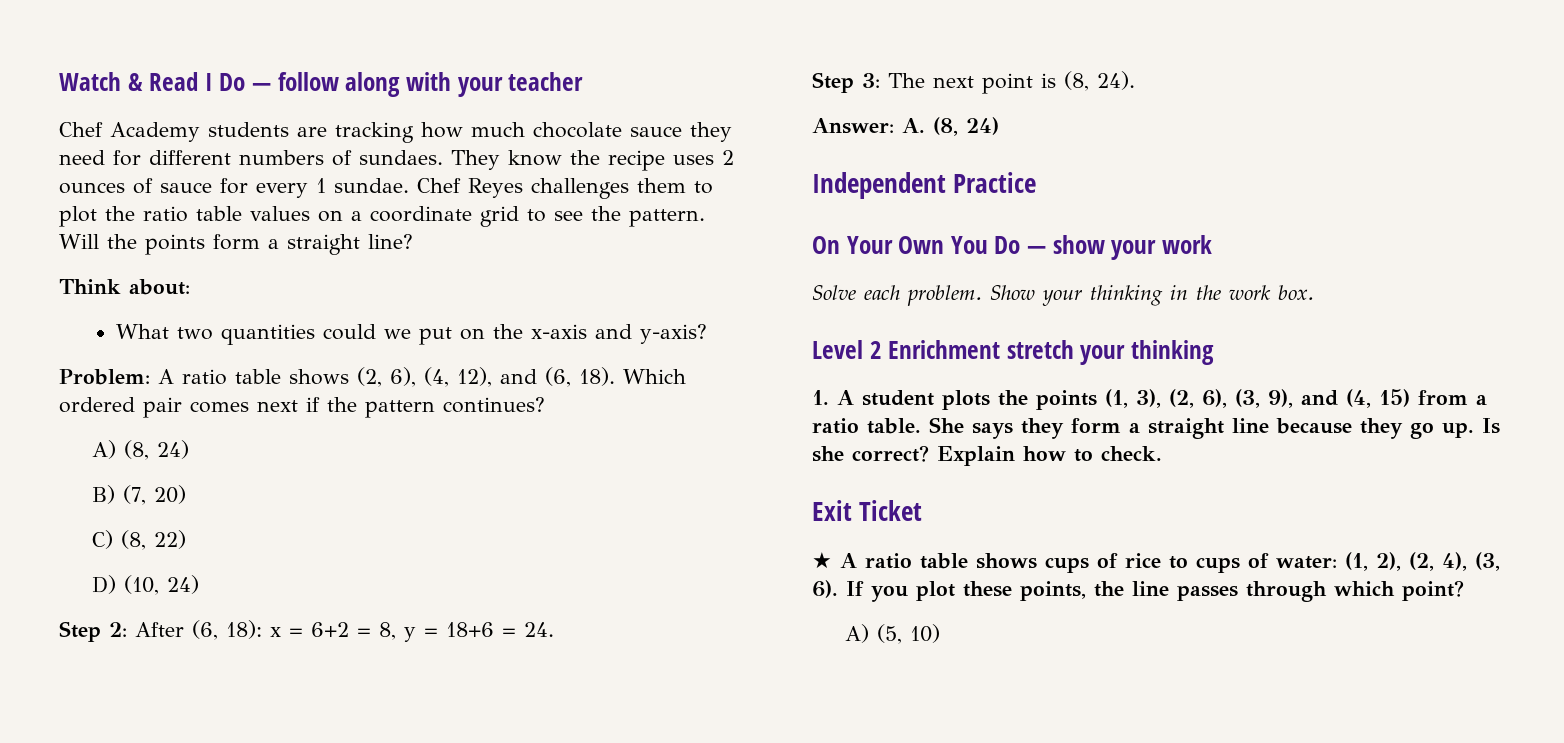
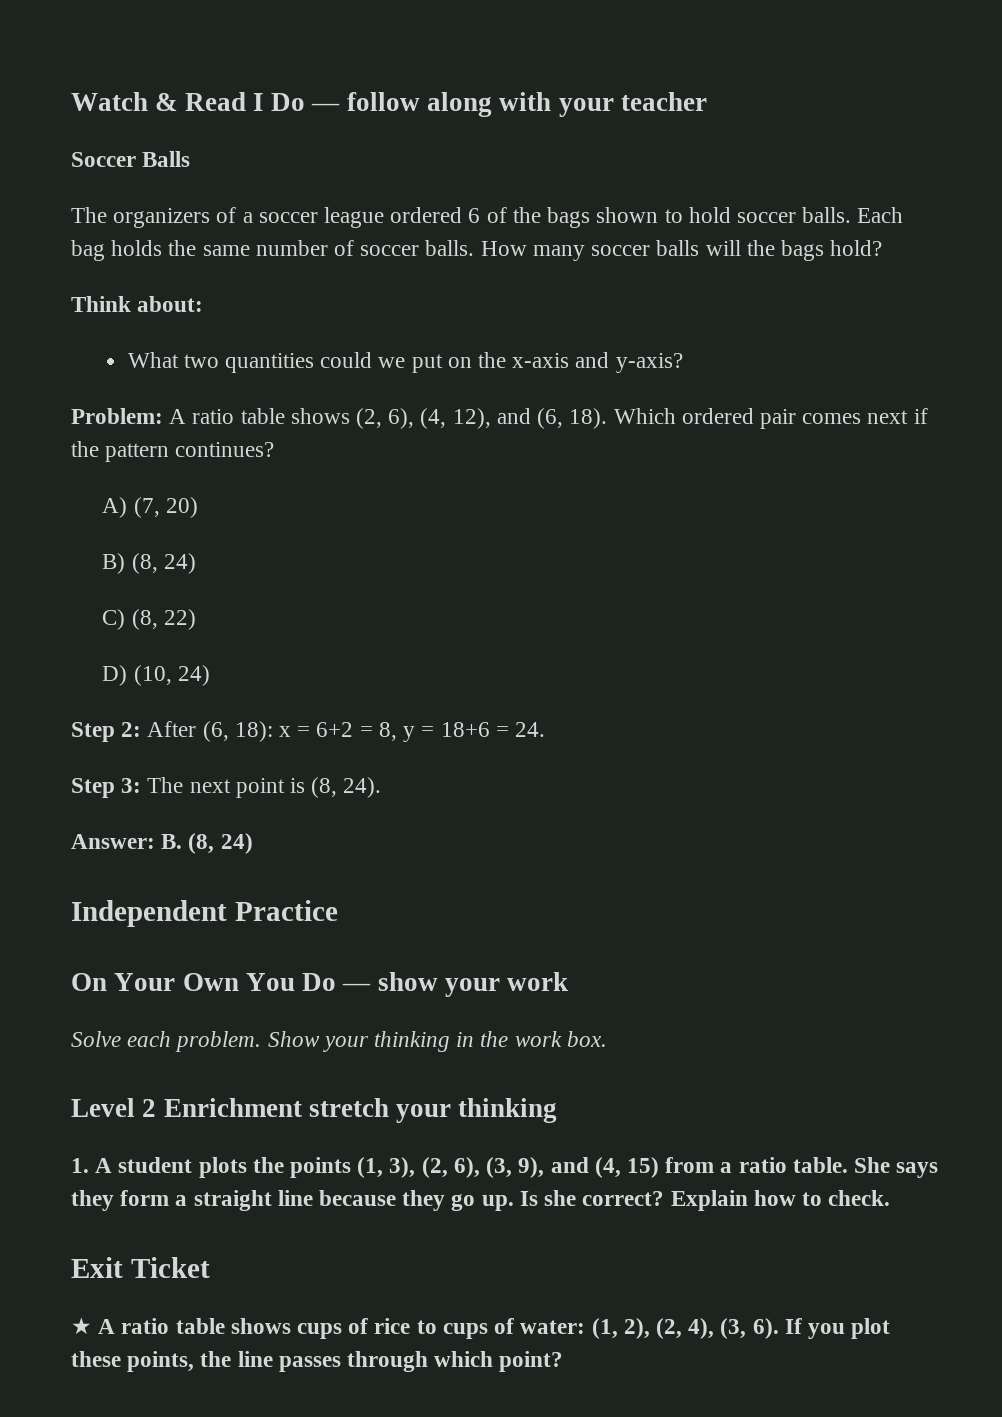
- Chef Academy students are tracking how much chocolate sauce they need for different numbers of sundaes. They know the recipe uses 2 ounces of sauce for every 1 sundae. Chef Reyes challenges them to plot the ratio table values on a coordinate grid to see the pattern. Will the points form a straight line?
+ Soccer Balls
+ The organizers of a soccer league ordered 6 of the bags shown to hold soccer balls. Each bag holds the same number of soccer balls. How many soccer balls will the bags hold?
- A) (8, 24)
- B) (7, 20)
+ A) (7, 20)
+ B) (8, 24)
- Answer: A. (8, 24)
+ Answer: B. (8, 24)
- A) (5, 10)

